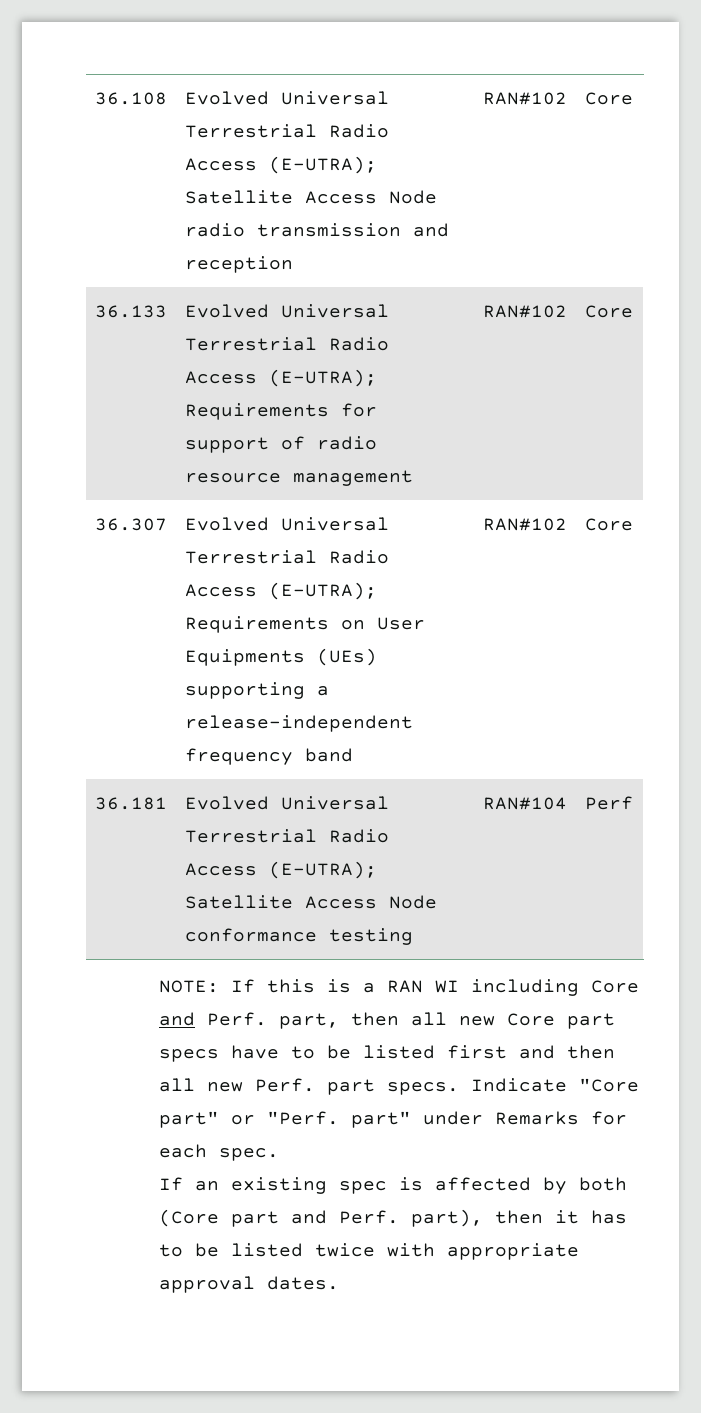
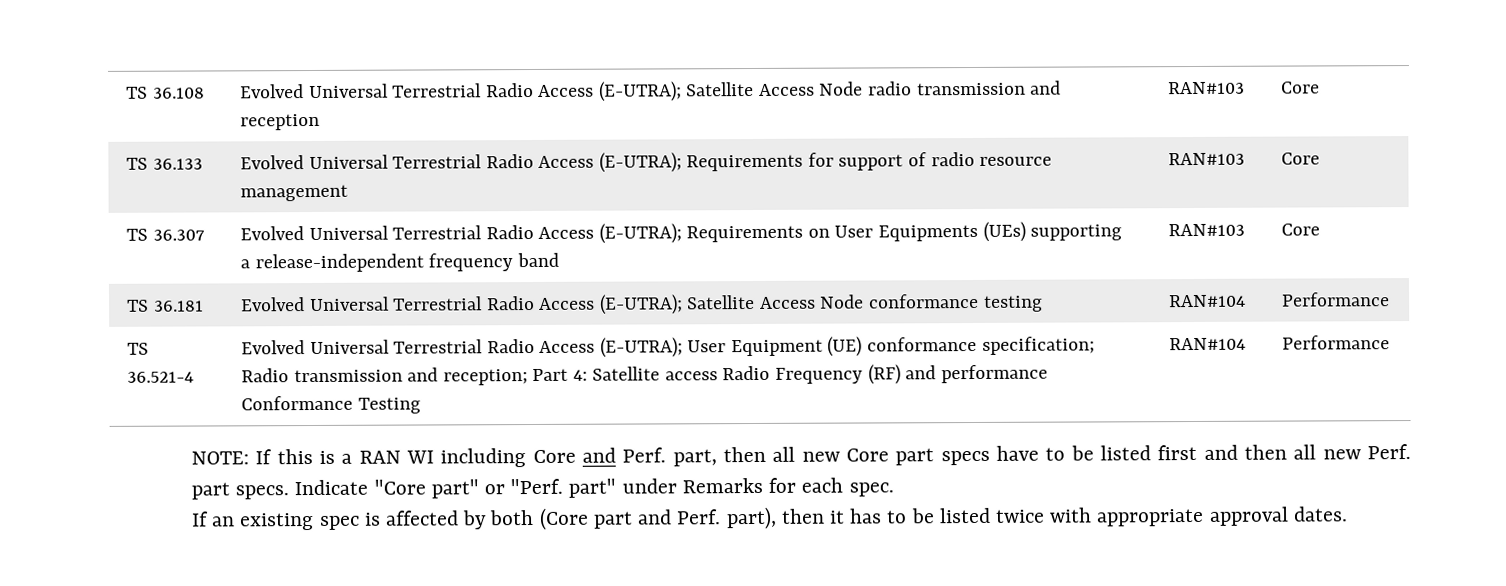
- 36.108 | Evolved Universal Terrestrial Radio Access (E-UTRA); Satellite Access Node radio transmission and reception | RAN#102 | Core
- 36.133 | Evolved Universal Terrestrial Radio Access (E-UTRA); Requirements for support of radio resource management | RAN#102 | Core
- 36.307 | Evolved Universal Terrestrial Radio Access (E-UTRA); Requirements on User Equipments (UEs) supporting a release-independent frequency band | RAN#102 | Core
- 36.181 | Evolved Universal Terrestrial Radio Access (E-UTRA); Satellite Access Node conformance testing | RAN#104 | Perf
+ TS 36.108 | Evolved Universal Terrestrial Radio Access (E-UTRA); Satellite Access Node radio transmission and reception | RAN#103 | Core
+ TS 36.133 | Evolved Universal Terrestrial Radio Access (E-UTRA); Requirements for support of radio resource management | RAN#103 | Core
+ TS 36.307 | Evolved Universal Terrestrial Radio Access (E-UTRA); Requirements on User Equipments (UEs) supporting a release-independent frequency band | RAN#103 | Core
+ TS 36.181 | Evolved Universal Terrestrial Radio Access (E-UTRA); Satellite Access Node conformance testing | RAN#104 | Performance
+ TS 36.521-4 | Evolved Universal Terrestrial Radio Access (E-UTRA); User Equipment (UE) conformance specification; Radio transmission and reception; Part 4: Satellite access Radio Frequency (RF) and performance Conformance Testing | RAN#104 | Performance

